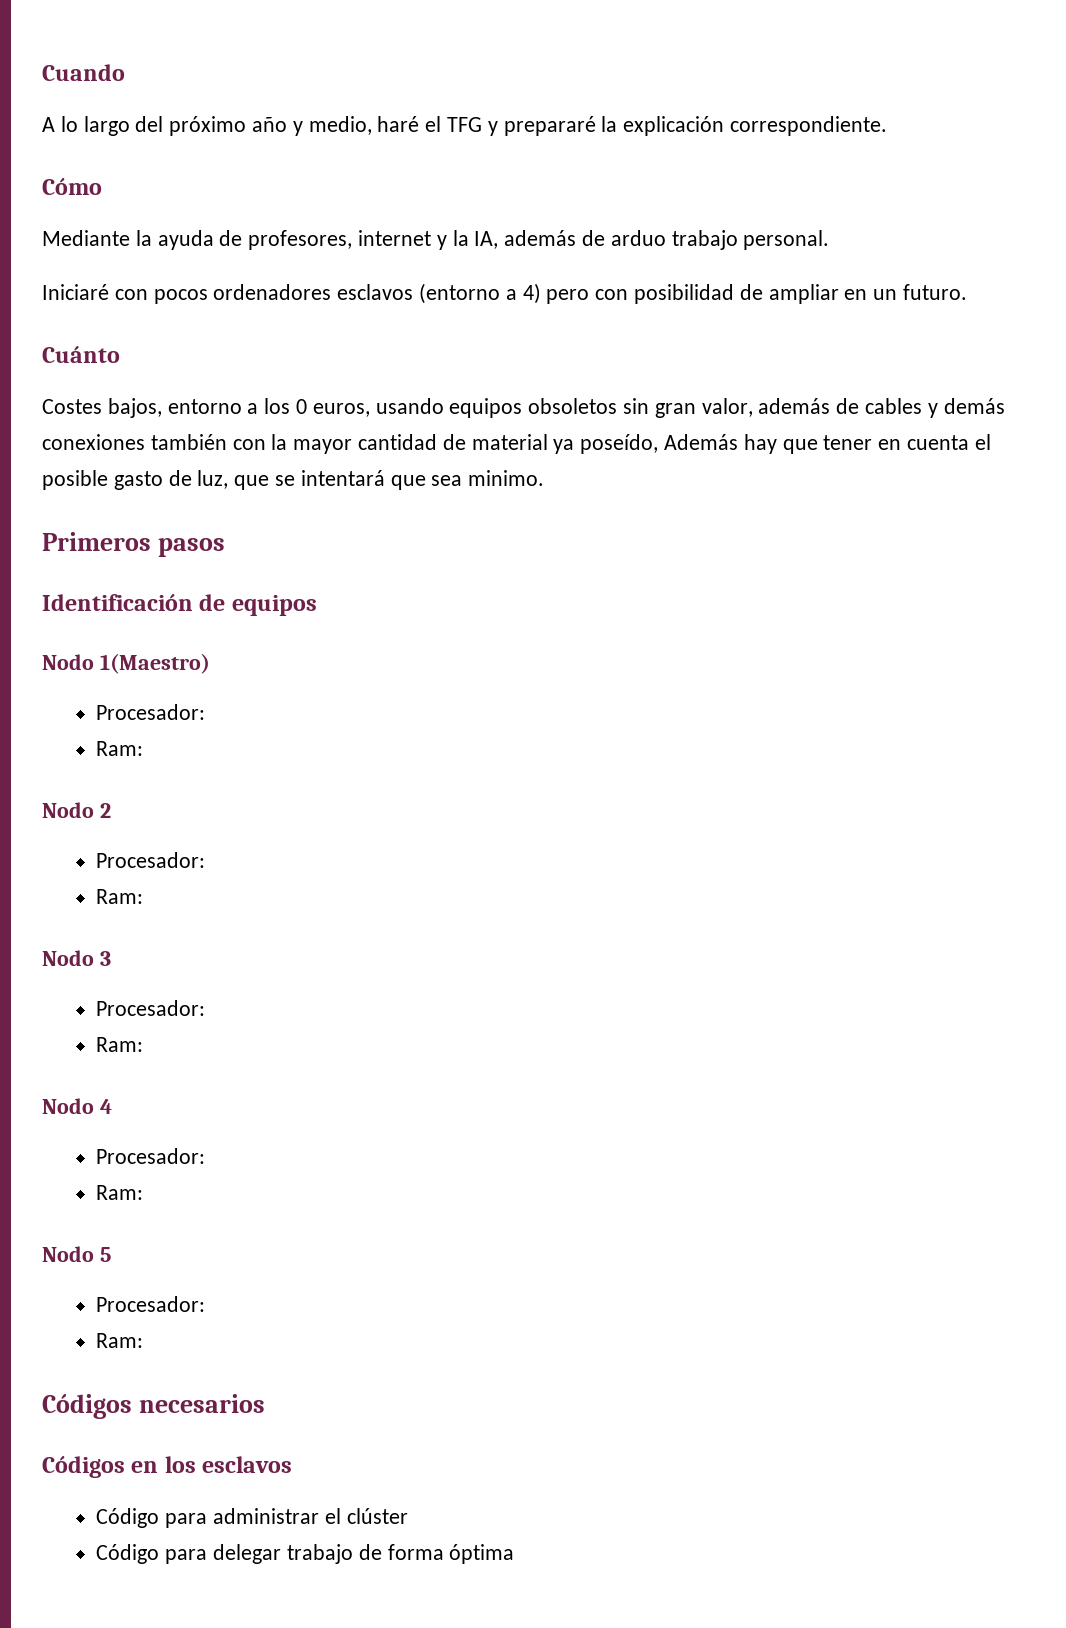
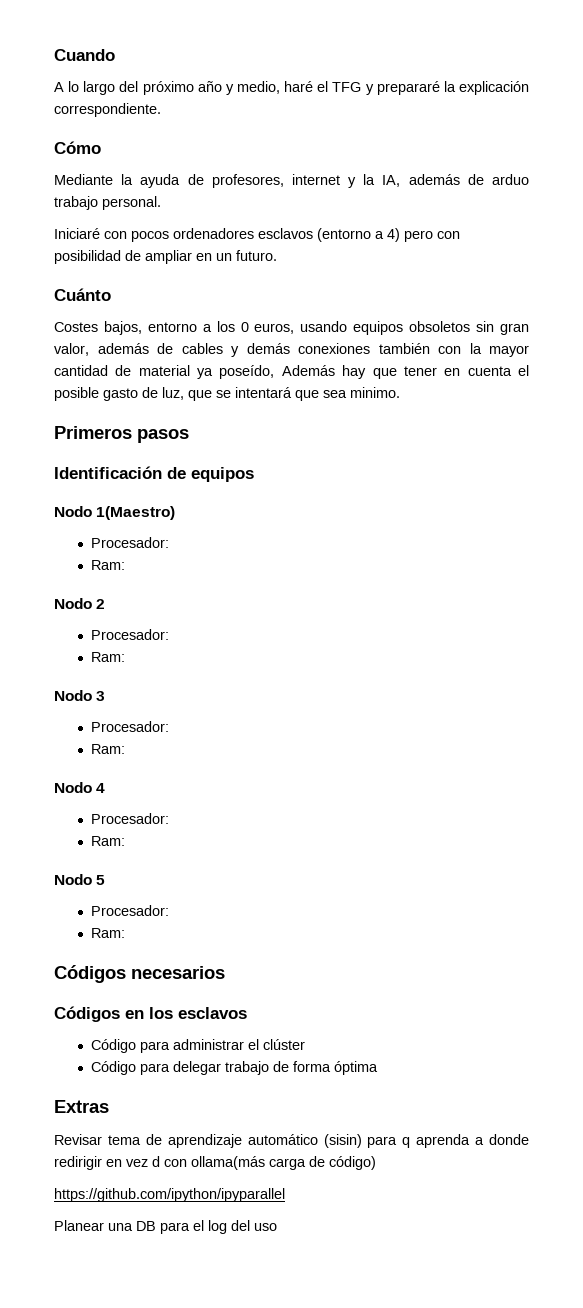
+ Extras
+ Revisar tema de aprendizaje automático (sisin) para q aprenda a donde redirigir en vez d con ollama(más carga de código)
+ https://github.com/ipython/ipyparallel
+ Planear una DB para el log del uso

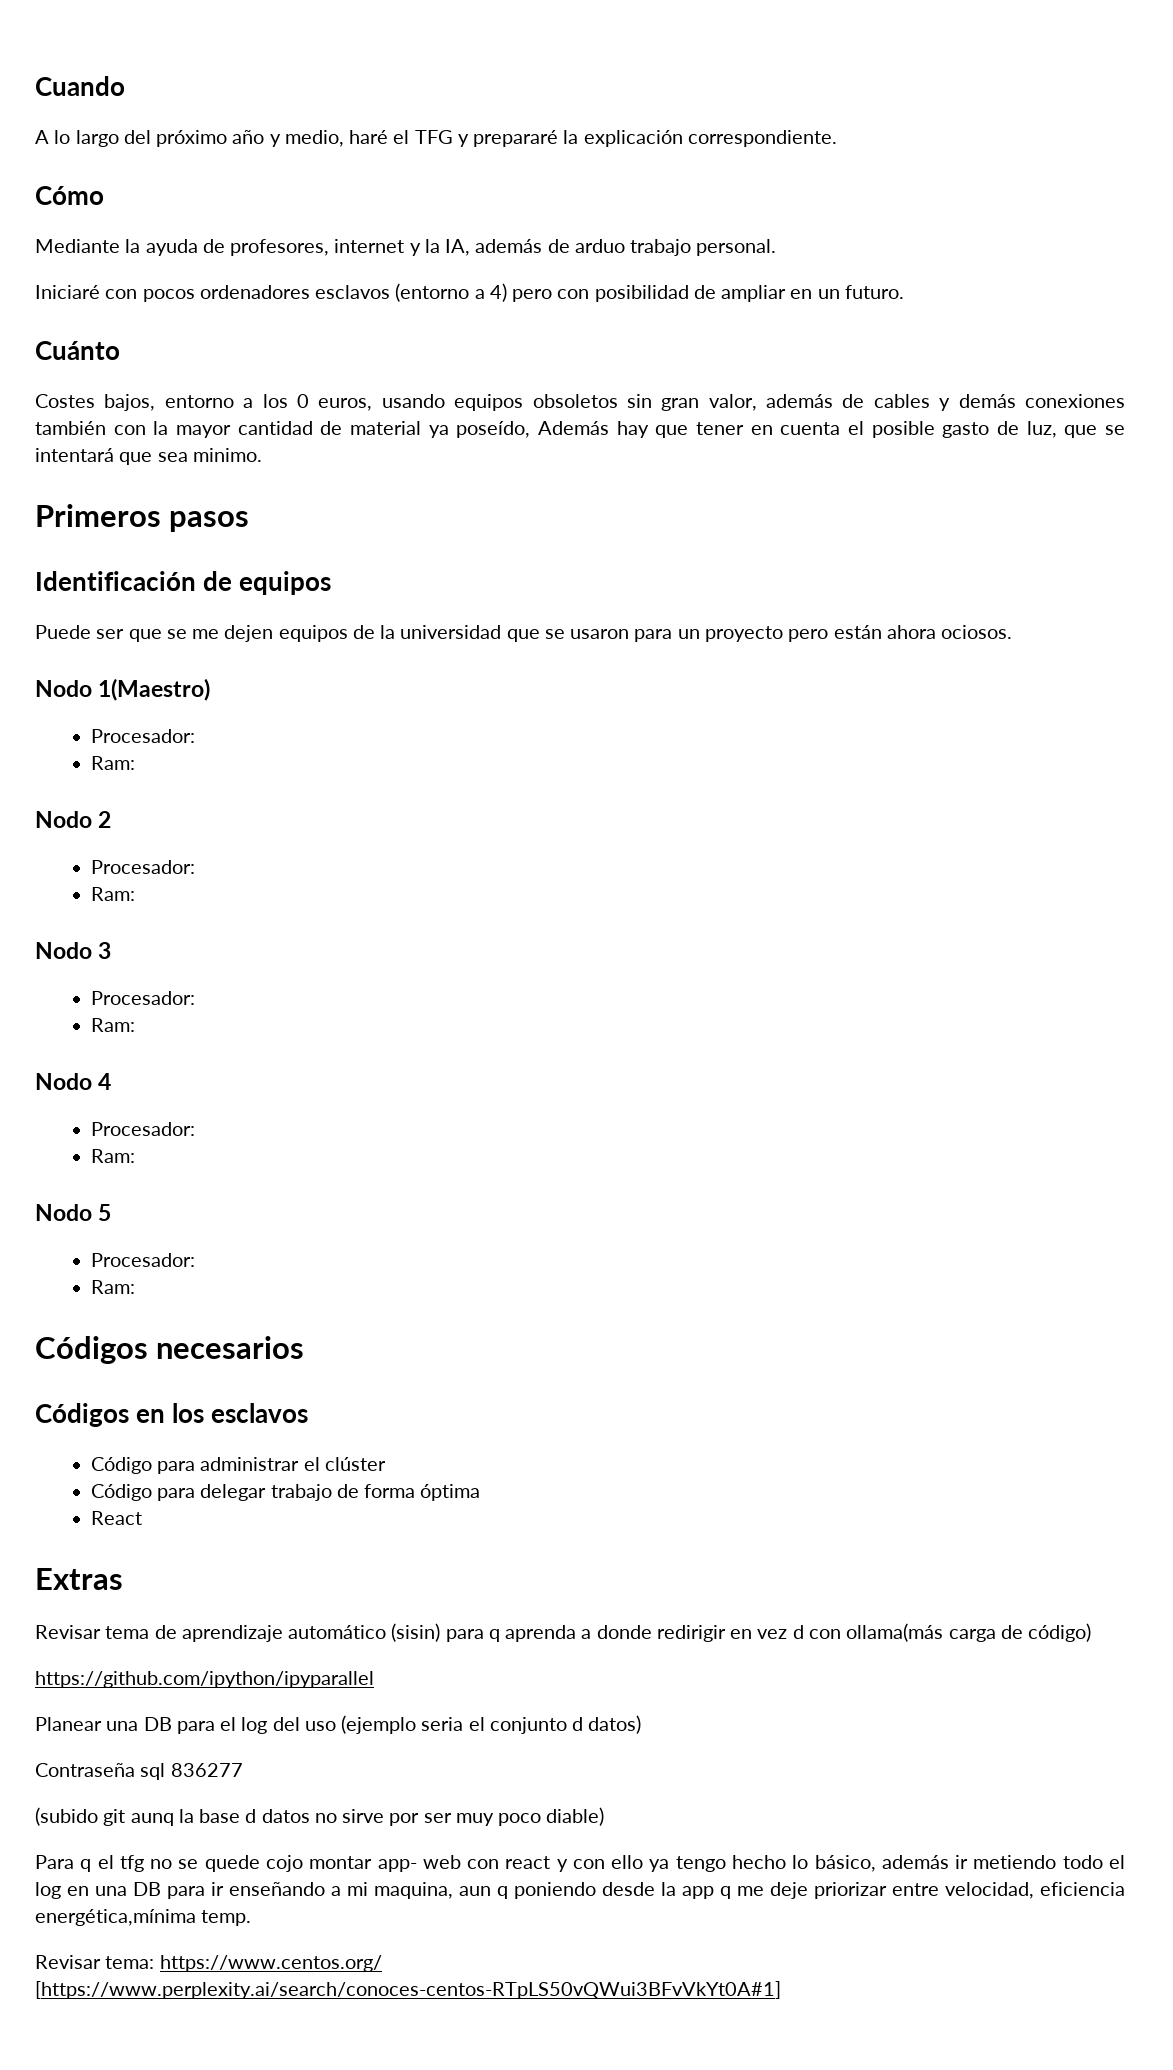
+ Puede ser que se me dejen equipos de la universidad que se usaron para un proyecto pero están ahora ociosos.
+ React
- Planear una DB para el log del uso
+ Planear una DB para el log del uso (ejemplo seria el conjunto d datos)
+ Contraseña sql 836277
+ (subido git aunq la base d datos no sirve por ser muy poco diable)
+ Para q el tfg no se quede cojo montar app- web con react y con ello ya tengo hecho lo básico, además ir metiendo todo el log en una DB para ir enseñando a mi maquina, aun q poniendo desde la app q me deje priorizar entre velocidad, eficiencia energética,mínima temp.
+ Revisar tema: https://www.centos.org/ [https://www.perplexity.ai/search/conoces-centos-RTpLS50vQWui3BFvVkYt0A#1]

